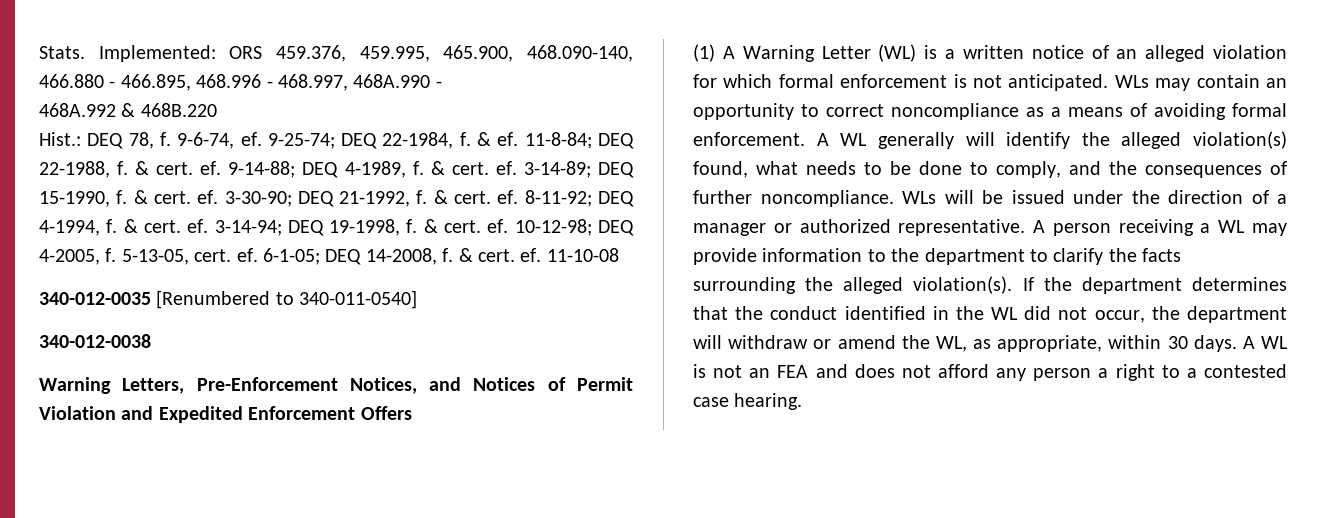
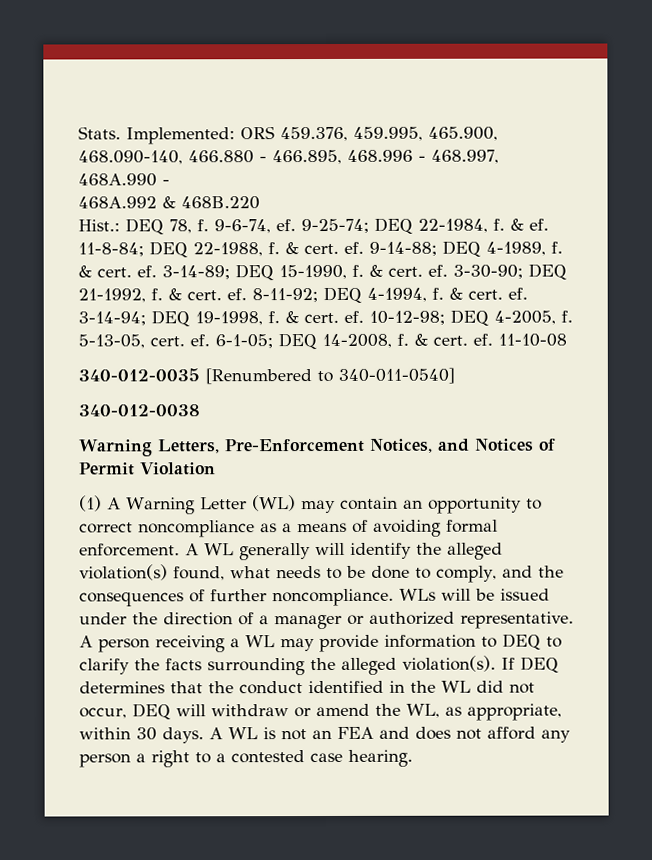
- Warning Letters, Pre-Enforcement Notices, and Notices of Permit Violation and Expedited Enforcement Offers
+ Warning Letters, Pre-Enforcement Notices, and Notices of Permit Violation
- (1) A Warning Letter (WL) is a written notice of an alleged violation for which formal enforcement is not anticipated. WLs may contain an opportunity to correct noncompliance as a means of avoiding formal enforcement.
+ (1) A Warning Letter (WL) may contain an opportunity to correct noncompliance as a means of avoiding formal enforcement.
- A person receiving a WL may provide information to the department to clarify the facts surrounding the alleged violation(s).
+ A person receiving a WL may provide information to DEQ to clarify the facts surrounding the alleged violation(s).
- If the department determines that the conduct identified in the WL did not occur, the department will withdraw or amend the WL, as appropriate, within 30 days.
+ If DEQ determines that the conduct identified in the WL did not occur, DEQ will withdraw or amend the WL, as appropriate, within 30 days.

